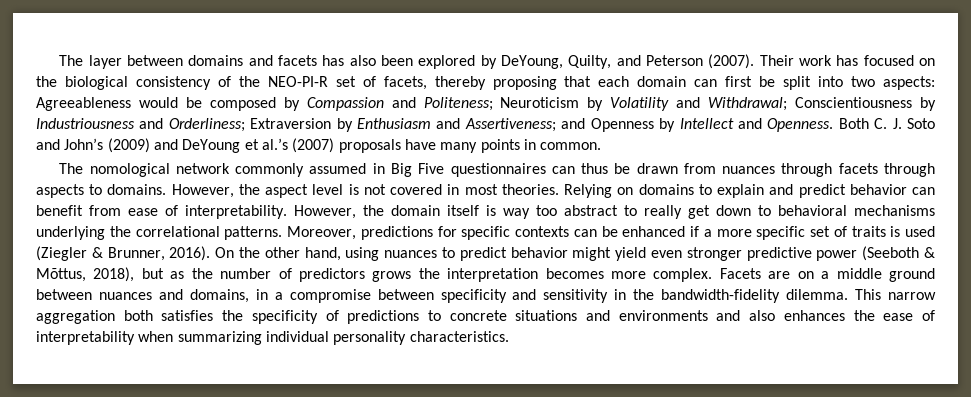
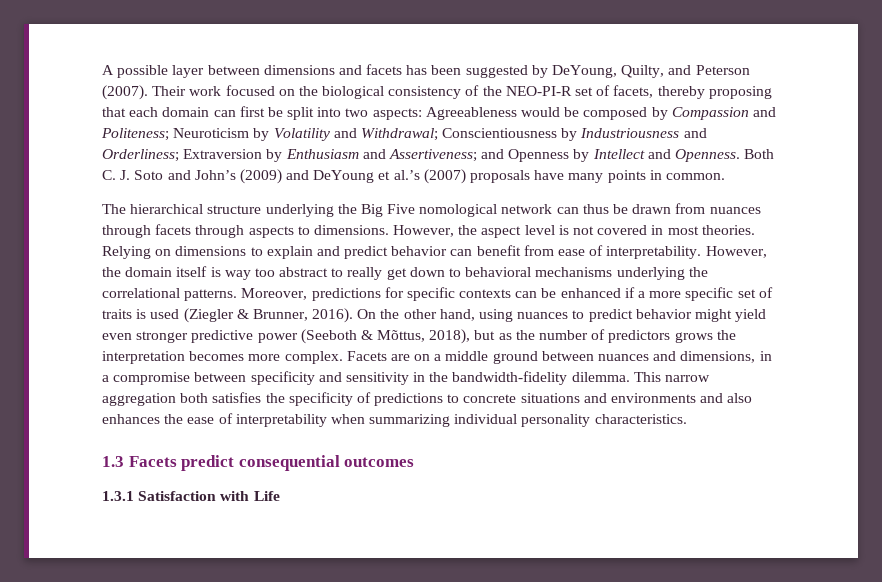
- The layer between domains and facets has also been explored by DeYoung, Quilty, and Peterson (2007).
+ A possible layer between dimensions and facets has been suggested by DeYoung, Quilty, and Peterson (2007).
- Their work has focused on the biological consistency of the NEO-PI-R set of facets, thereby proposing that each domain can first be split into two aspects: Agreeableness would be composed by Compassion and Politeness; Neuroticism by Volatility and Withdrawal; Conscientiousness by Industriousness and Orderliness; Extraversion by Enthusiasm and Assertiveness; and Openness by Intellect and Openness.
+ Their work focused on the biological consistency of the NEO-PI-R set of facets, thereby proposing that each domain can first be split into two aspects: Agreeableness would be composed by Compassion and Politeness; Neuroticism by Volatility and Withdrawal; Conscientiousness by Industriousness and Orderliness; Extraversion by Enthusiasm and Assertiveness; and Openness by Intellect and Openness.
- The nomological network commonly assumed in Big Five questionnaires can thus be drawn from nuances through facets through aspects to domains.
+ The hierarchical structure underlying the Big Five nomological network can thus be drawn from nuances through facets through aspects to dimensions.
- Relying on domains to explain and predict behavior can benefit from ease of interpretability.
+ Relying on dimensions to explain and predict behavior can benefit from ease of interpretability.
- Facets are on a middle ground between nuances and domains, in a compromise between specificity and sensitivity in the bandwidth-fidelity dilemma.
+ Facets are on a middle ground between nuances and dimensions, in a compromise between specificity and sensitivity in the bandwidth-fidelity dilemma.
+ 1.3 Facets predict consequential outcomes
+ 1.3.1 Satisfaction with Life

